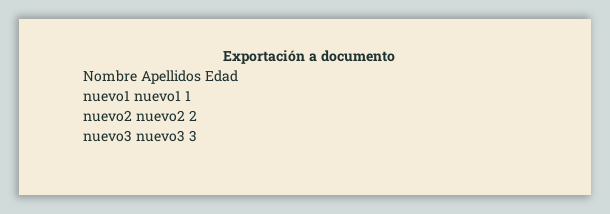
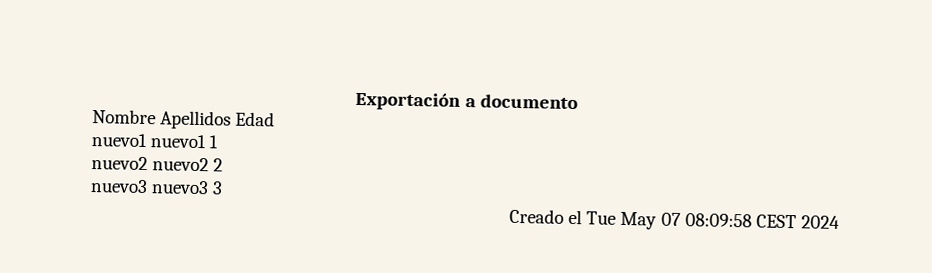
+ Creado el Tue May 07 08:09:58 CEST 2024

